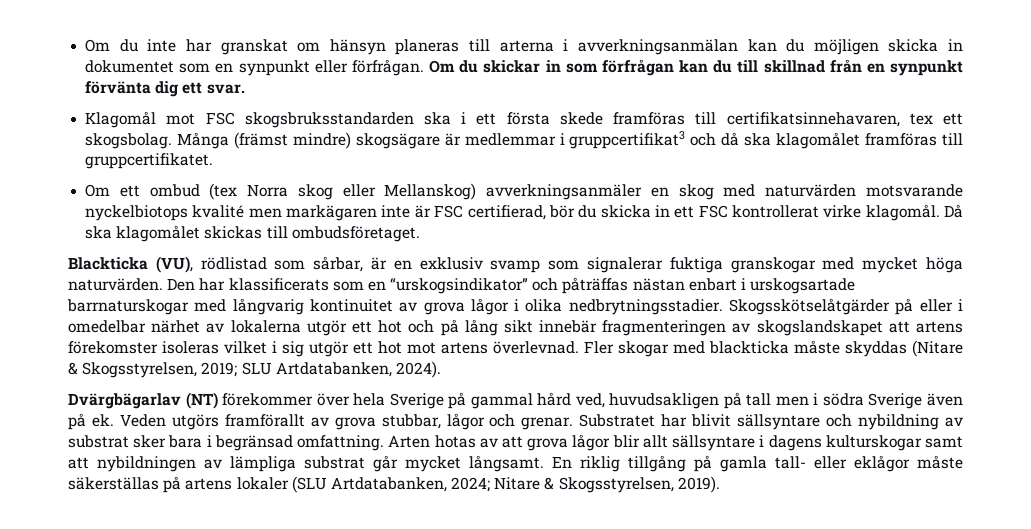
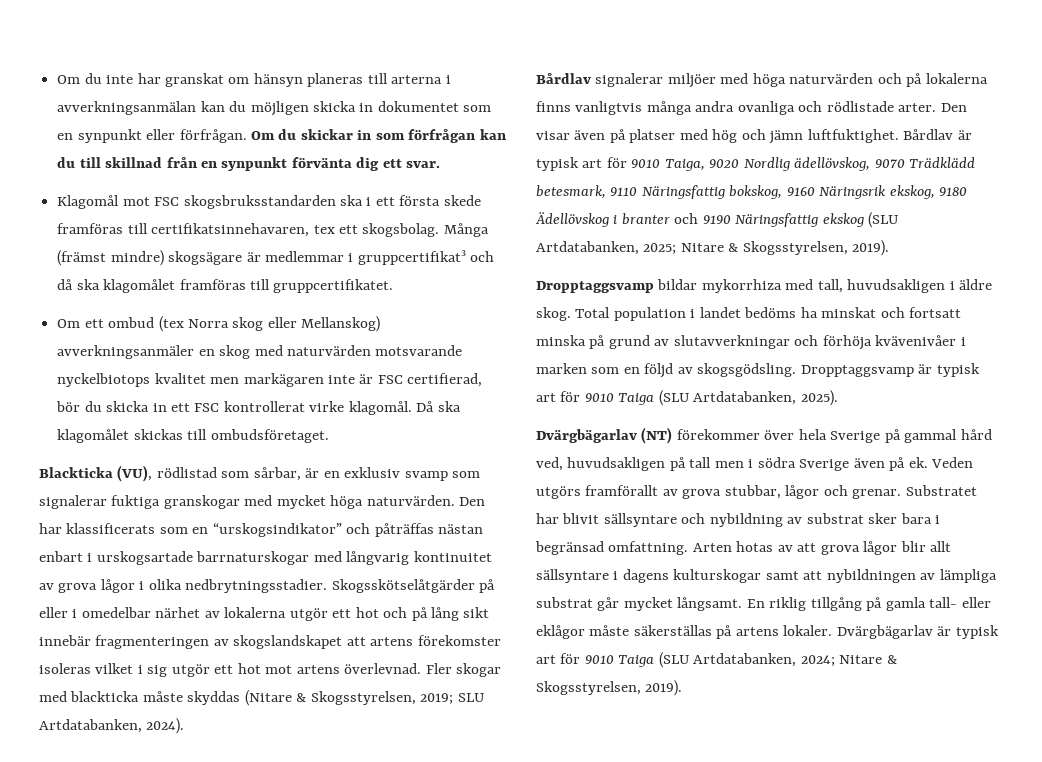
- Om ett ombud (tex Norra skog eller Mellanskog) avverkningsanmäler en skog med naturvärden motsvarande nyckelbiotops kvalité men markägaren inte är FSC certifierad, bör du skicka in ett FSC kontrollerat virke klagomål.
+ Om ett ombud (tex Norra skog eller Mellanskog) avverkningsanmäler en skog med naturvärden motsvarande nyckelbiotops kvalitet men markägaren inte är FSC certifierad, bör du skicka in ett FSC kontrollerat virke klagomål.
+ Bårdlav signalerar miljöer med höga naturvärden och på lokalerna finns vanligtvis många andra ovanliga och rödlistade arter. Den visar även på platser med hög och jämn luftfuktighet. Bårdlav är typisk art för 9010 Taiga, 9020 Nordlig ädellövskog, 9070 Trädklädd betesmark, 9110 Näringsfattig bokskog, 9160 Näringsrik ekskog, 9180 Ädellövskog i branter och 9190 Näringsfattig ekskog (SLU Artdatabanken, 2025; Nitare & Skogsstyrelsen, 2019).
+ Dropptaggsvamp bildar mykorrhiza med tall, huvudsakligen i äldre skog. Total population i landet bedöms ha minskat och fortsatt minska på grund av slutavverkningar och förhöja kvävenivåer i marken som en följd av skogsgödsling. Dropptaggsvamp är typisk art för 9010 Taiga (SLU Artdatabanken, 2025).
- En riklig tillgång på gamla tall- eller eklågor måste säkerställas på artens lokaler (SLU Artdatabanken, 2024; Nitare & Skogsstyrelsen, 2019).
+ En riklig tillgång på gamla tall- eller eklågor måste säkerställas på artens lokaler. Dvärgbägarlav är typisk art för 9010 Taiga (SLU Artdatabanken, 2024; Nitare & Skogsstyrelsen, 2019).

